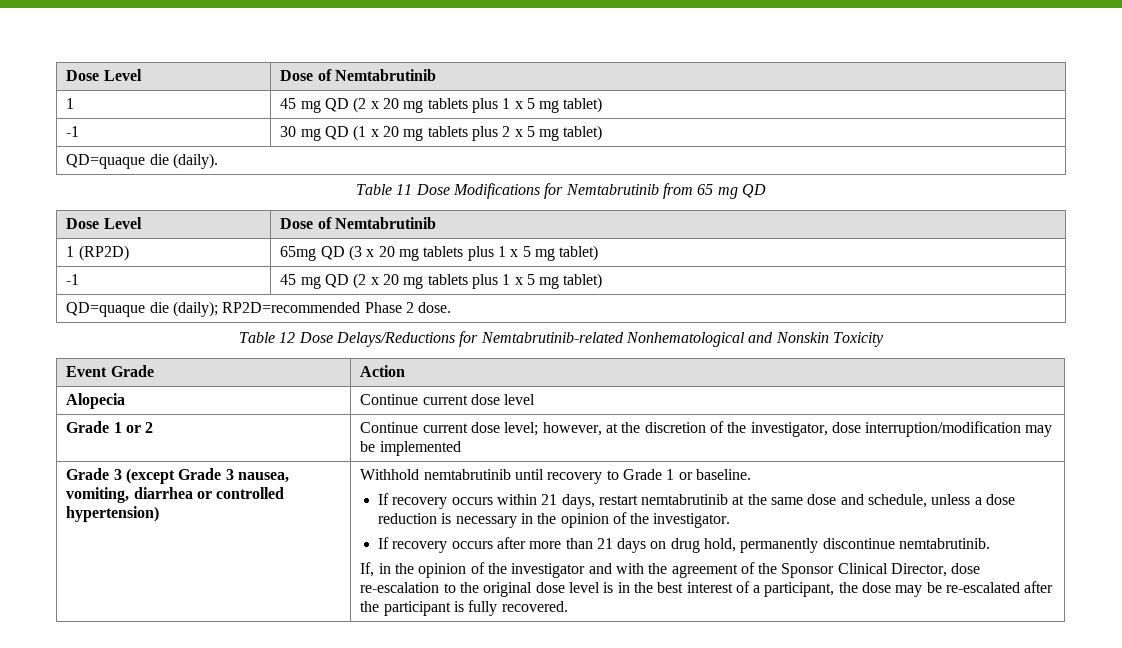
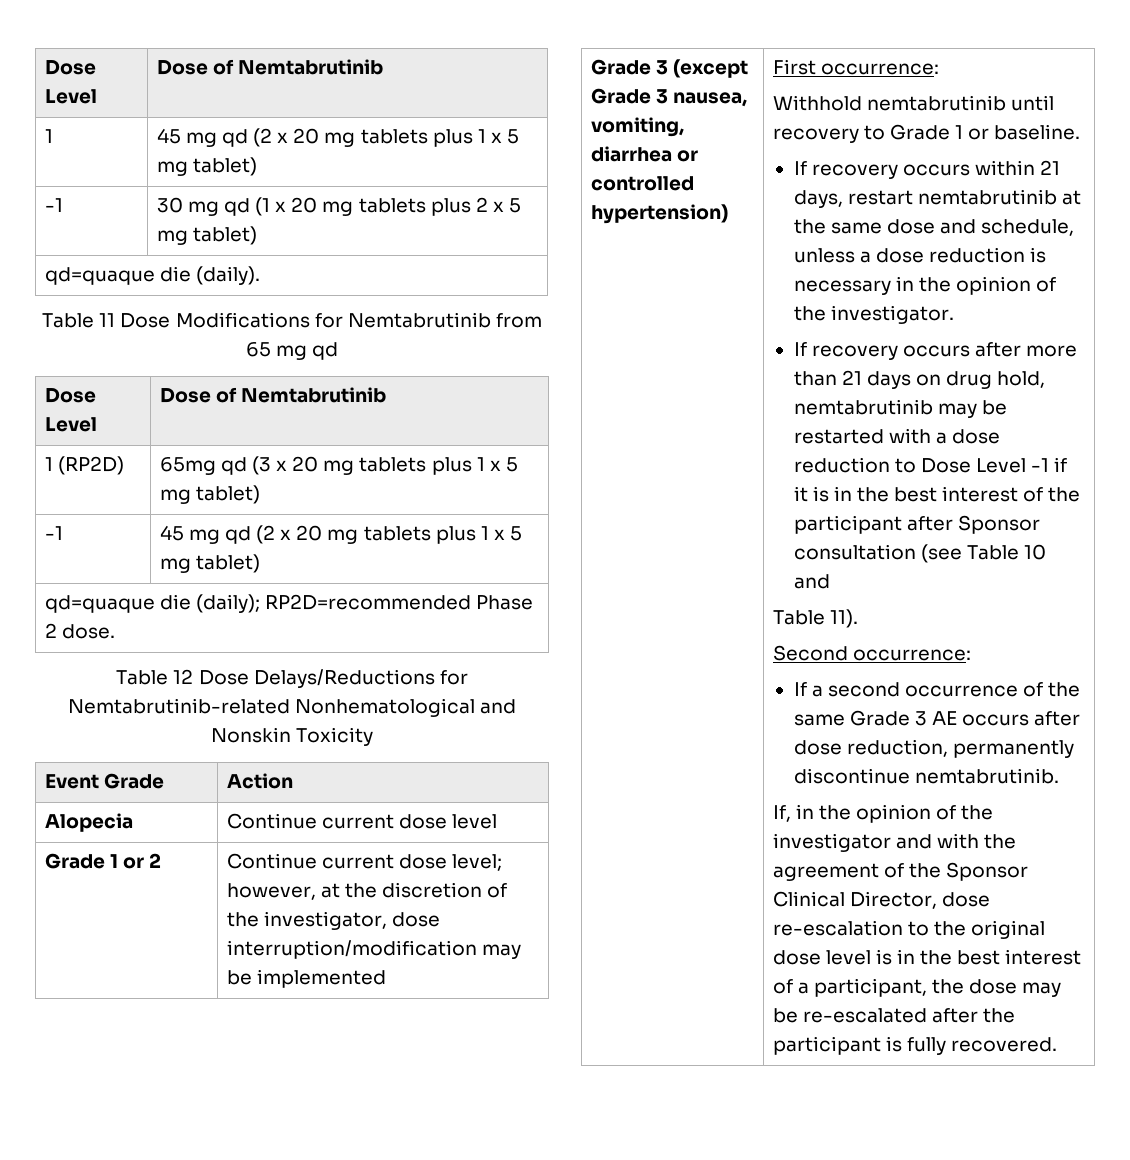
- 1 | 45 mg QD (2 x 20 mg tablets plus 1 x 5 mg tablet)
+ 1 | 45 mg qd (2 x 20 mg tablets plus 1 x 5 mg tablet)
- -1 | 30 mg QD (1 x 20 mg tablets plus 2 x 5 mg tablet)
+ -1 | 30 mg qd (1 x 20 mg tablets plus 2 x 5 mg tablet)
- QD=quaque die (daily).
+ qd=quaque die (daily).
- Table 11 Dose Modifications for Nemtabrutinib from 65 mg QD
+ Table 11 Dose Modifications for Nemtabrutinib from 65 mg qd
- 1 (RP2D) | 65mg QD (3 x 20 mg tablets plus 1 x 5 mg tablet)
+ 1 (RP2D) | 65mg qd (3 x 20 mg tablets plus 1 x 5 mg tablet)
- -1 | 45 mg QD (2 x 20 mg tablets plus 1 x 5 mg tablet)
+ -1 | 45 mg qd (2 x 20 mg tablets plus 1 x 5 mg tablet)
- QD=quaque die (daily); RP2D=recommended Phase 2 dose.
+ qd=quaque die (daily); RP2D=recommended Phase 2 dose.
+ First occurrence:
- If recovery occurs after more than 21 days on drug hold, permanently discontinue nemtabrutinib.
+ If recovery occurs after more than 21 days on drug hold, nemtabrutinib may be restarted with a dose reduction to Dose Level -1 if it is in the best interest of the participant after Sponsor consultation (see Table 10 and
+ Table 11).
+ Second occurrence:
+ If a second occurrence of the same Grade 3 AE occurs after dose reduction, permanently discontinue nemtabrutinib.

